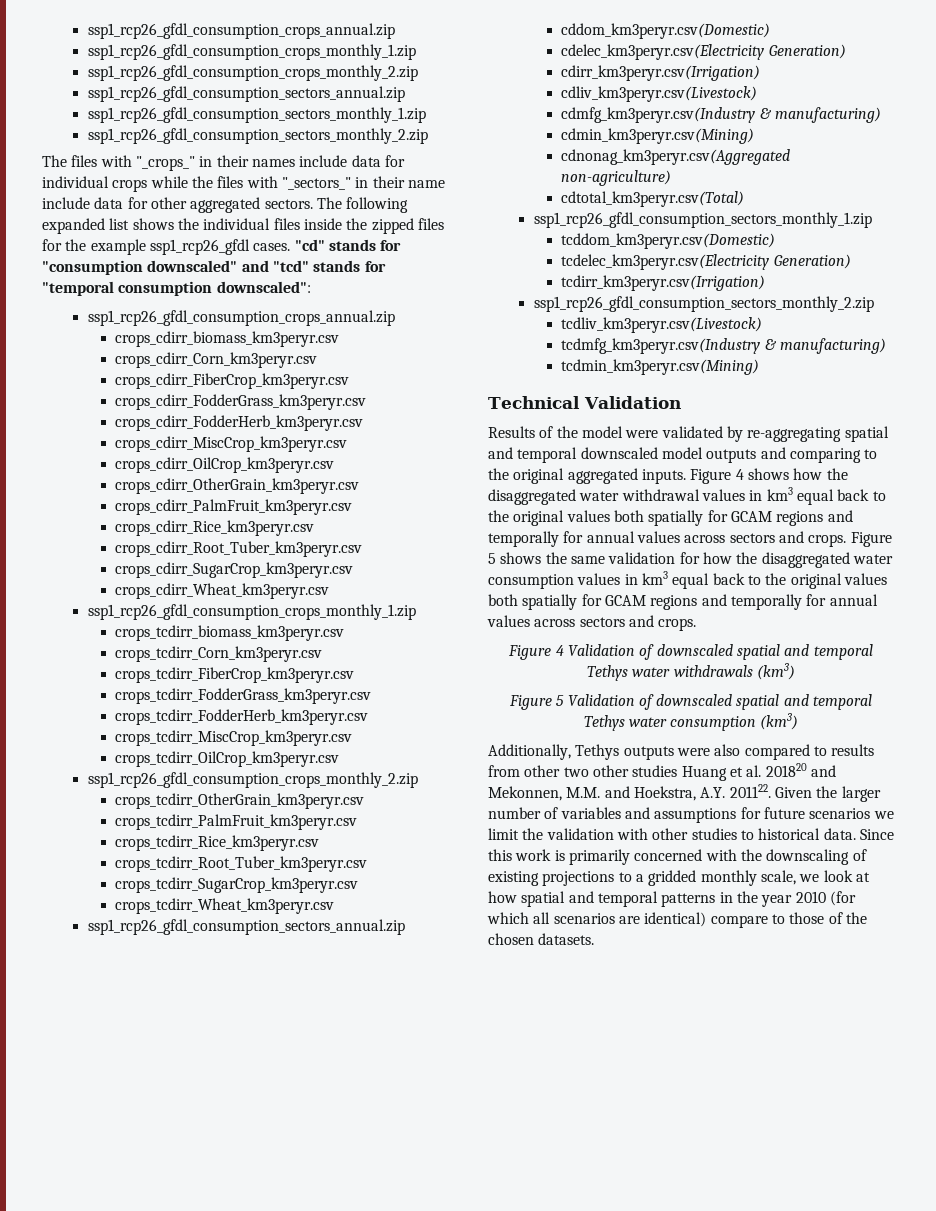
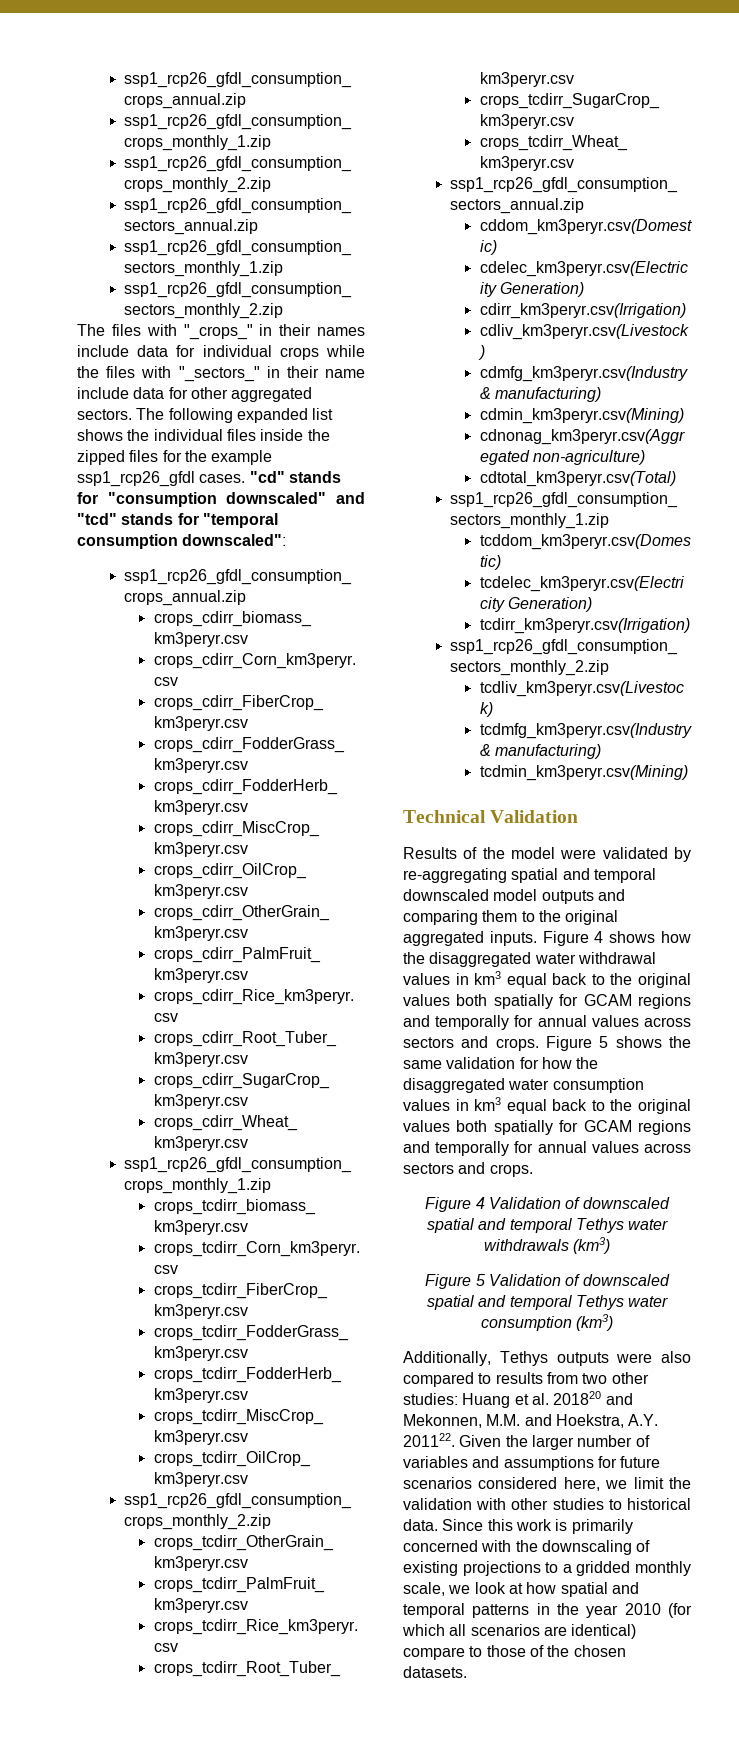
- Results of the model were validated by re-aggregating spatial and temporal downscaled model outputs and comparing to the original aggregated inputs.
+ Results of the model were validated by re-aggregating spatial and temporal downscaled model outputs and comparing them to the original aggregated inputs.
- Additionally, Tethys outputs were also compared to results from other two other studies Huang et al. 201820 and Mekonnen, M.M. and Hoekstra, A.Y. 201122.
+ Additionally, Tethys outputs were also compared to results from two other studies: Huang et al. 201820 and Mekonnen, M.M. and Hoekstra, A.Y. 201122.
- Given the larger number of variables and assumptions for future scenarios we limit the validation with other studies to historical data.
+ Given the larger number of variables and assumptions for future scenarios considered here, we limit the validation with other studies to historical data.

